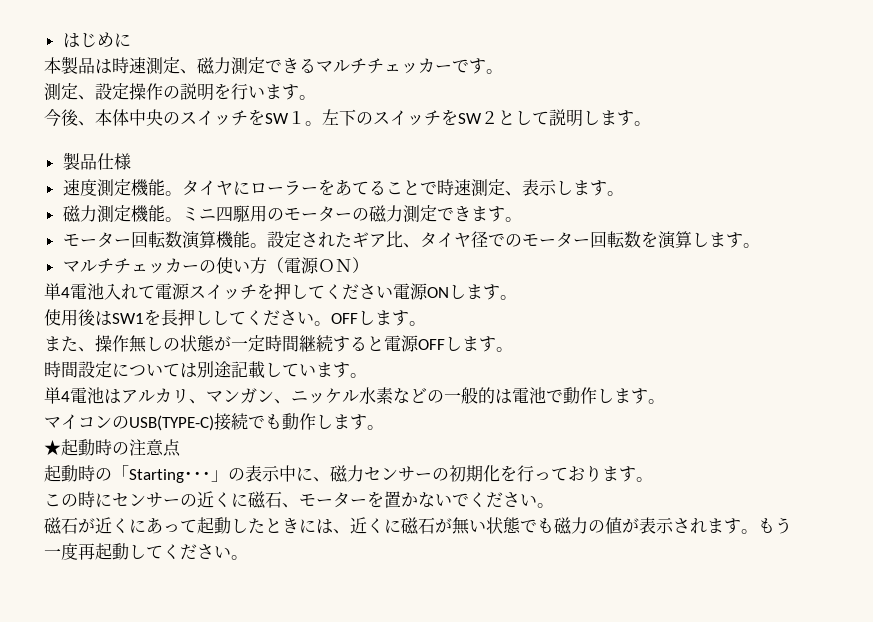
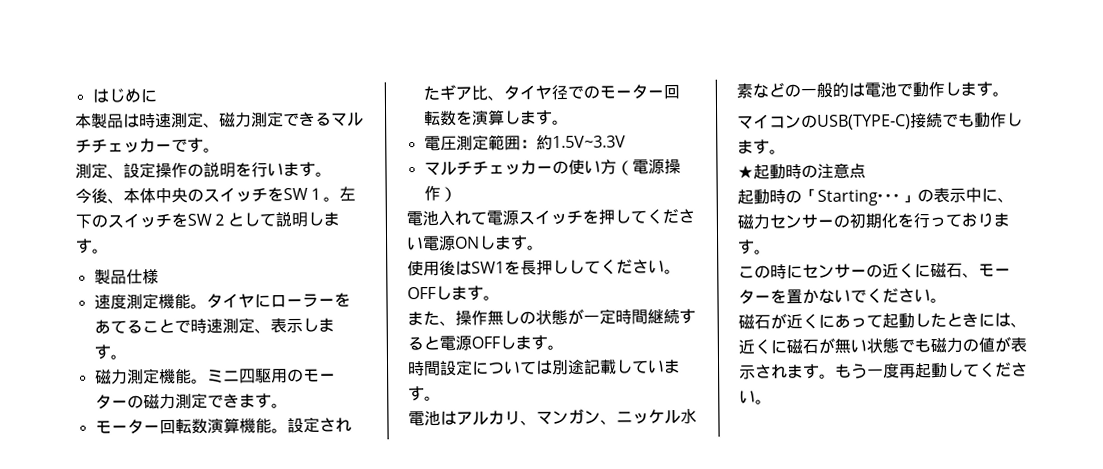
+ 電圧測定範囲：約1.5V~3.3V
- マルチチェッカーの使い方（電源ＯＮ）
+ マルチチェッカーの使い方（電源操作）
- 単4電池入れて電源スイッチを押してください電源ONします。
+ 電池入れて電源スイッチを押してください電源ONします。
- 単4電池はアルカリ、マンガン、ニッケル水素などの一般的は電池で動作します。
+ 電池はアルカリ、マンガン、ニッケル水素などの一般的は電池で動作します。

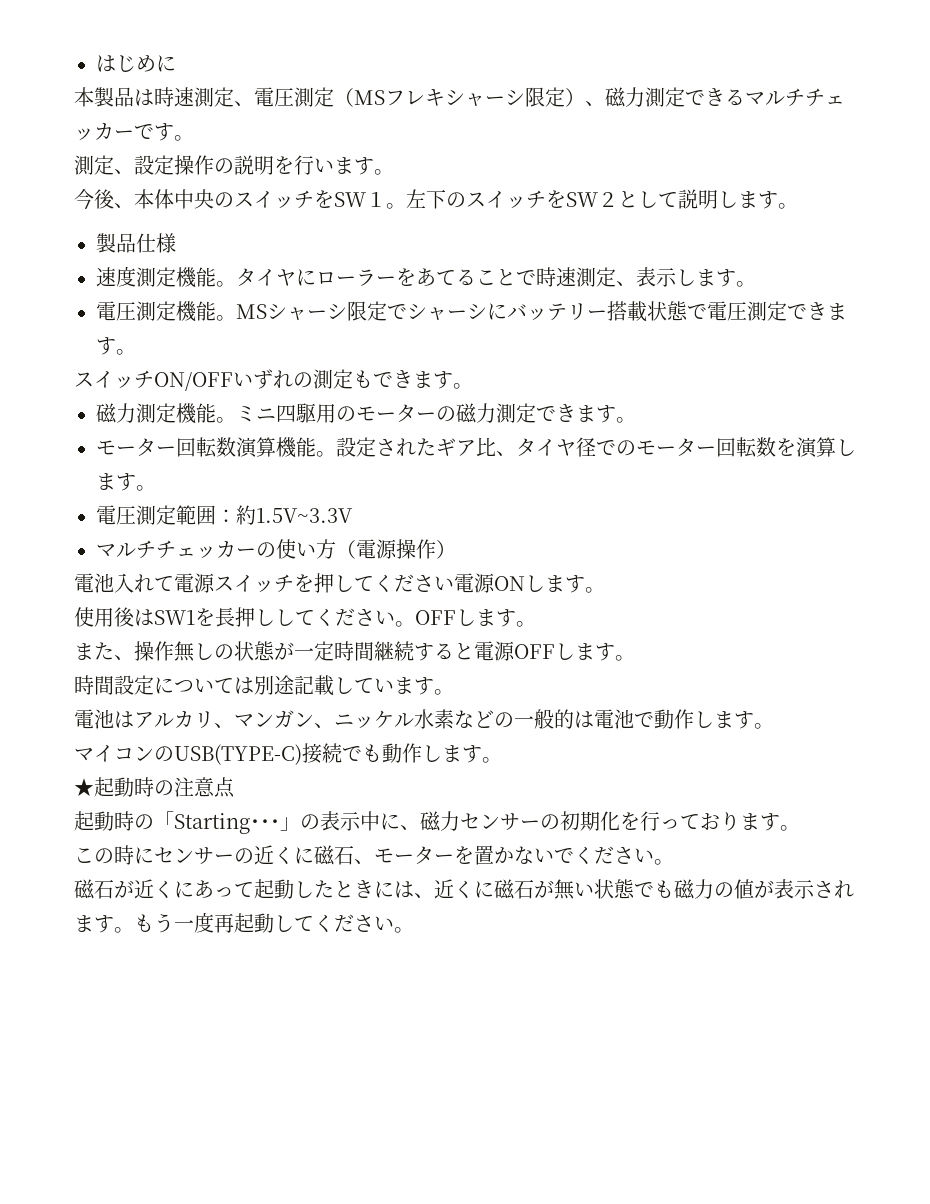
- 本製品は時速測定、磁力測定できるマルチチェッカーです。
+ 本製品は時速測定、電圧測定（MSフレキシャーシ限定）、磁力測定できるマルチチェッカーです。
+ 電圧測定機能。MSシャーシ限定でシャーシにバッテリー搭載状態で電圧測定できます。
+ スイッチON/OFFいずれの測定もできます。

